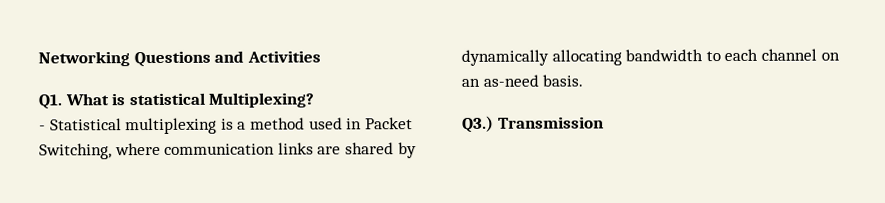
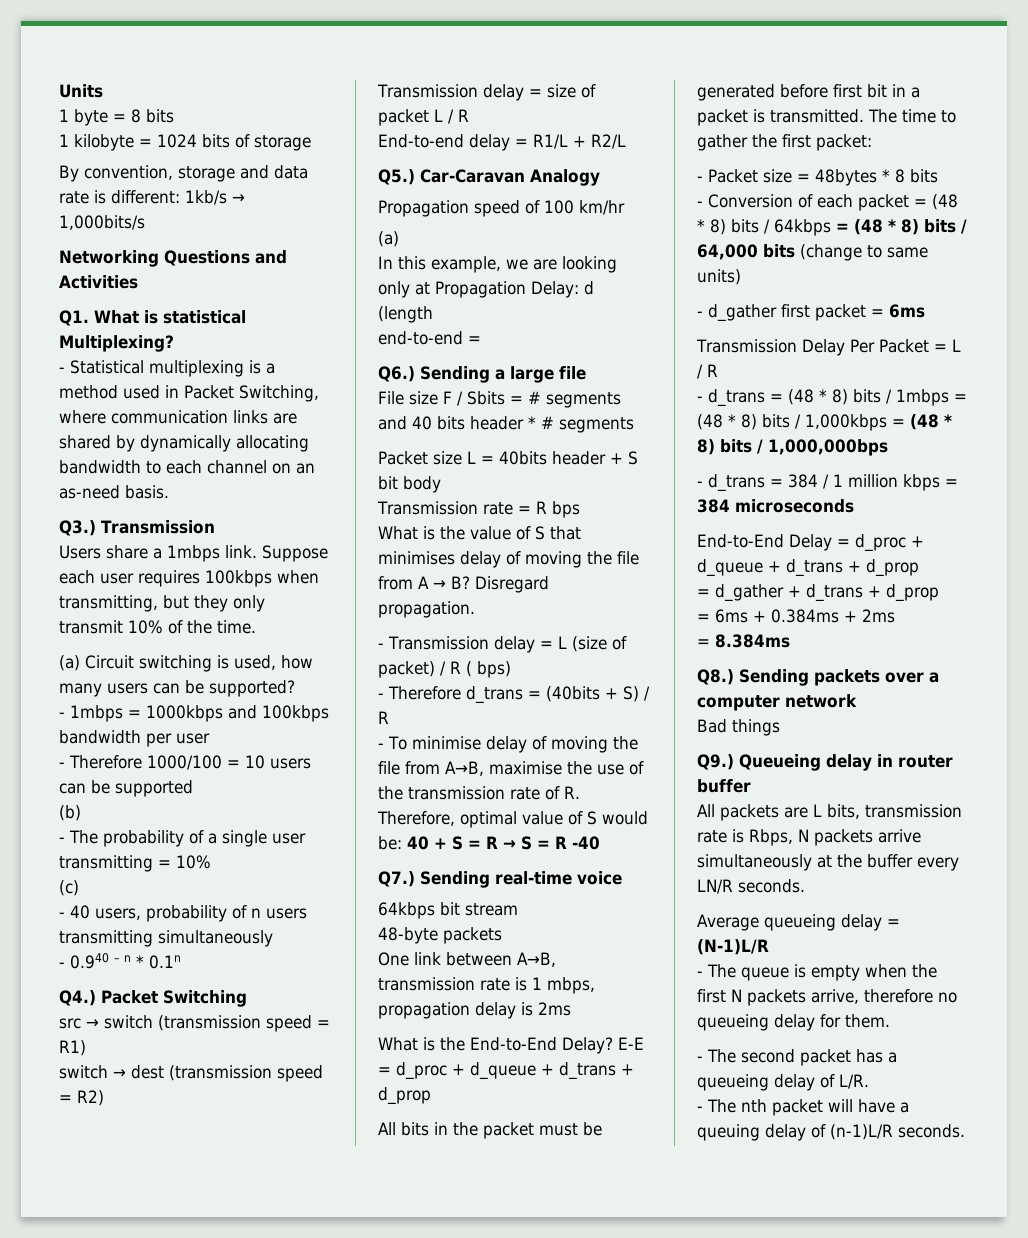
+ Units
+ 1 byte = 8 bits
+ 1 kilobyte = 1024 bits of storage
+ By convention, storage and data rate is different: 1kb/s → 1,000bits/s
+ Users share a 1mbps link. Suppose each user requires 100kbps when transmitting, but they only transmit 10% of the time.
+ (a) Circuit switching is used, how many users can be supported?
+ - 1mbps = 1000kbps and 100kbps bandwidth per user
+ - Therefore 1000/100 = 10 users can be supported
+ (b)
+ - The probability of a single user transmitting = 10%
+ (c)
+ - 40 users, probability of n users transmitting simultaneously
+ - 0.940 – n * 0.1n
+ Q4.) Packet Switching
+ src → switch (transmission speed = R1)
+ switch → dest (transmission speed = R2)
+ Transmission delay = size of packet L / R
+ End-to-end delay = R1/L + R2/L
+ Q5.) Car-Caravan Analogy
+ Propagation speed of 100 km/hr
+ (a)
+ In this example, we are looking only at Propagation Delay: d (length
+ end-to-end =
+ Q6.) Sending a large file
+ File size F / Sbits = # segments and 40 bits header * # segments
+ Packet size L = 40bits header + S bit body
+ Transmission rate = R bps
+ What is the value of S that minimises delay of moving the file from A → B? Disregard propagation.
+ - Transmission delay = L (size of packet) / R ( bps)
+ - Therefore d_trans = (40bits + S) / R
+ - To minimise delay of moving the file from A→B, maximise the use of the transmission rate of R. Therefore, optimal value of S would be: 40 + S = R → S = R -40
+ Q7.) Sending real-time voice
+ 64kbps bit stream
+ 48-byte packets
+ One link between A→B, transmission rate is 1 mbps, propagation delay is 2ms
+ What is the End-to-End Delay? E-E = d_proc + d_queue + d_trans + d_prop
+ All bits in the packet must be generated before first bit in a packet is transmitted. The time to gather the first packet:
+ - Packet size = 48bytes * 8 bits
+ - Conversion of each packet = (48 * 8) bits / 64kbps = (48 * 8) bits / 64,000 bits (change to same units)
+ - d_gather first packet = 6ms
+ Transmission Delay Per Packet = L / R
+ - d_trans = (48 * 8) bits / 1mbps = (48 * 8) bits / 1,000kbps = (48 * 8) bits / 1,000,000bps
+ - d_trans = 384 / 1 million kbps = 384 microseconds
+ End-to-End Delay = d_proc + d_queue + d_trans + d_prop
+ = d_gather + d_trans + d_prop
+ = 6ms + 0.384ms + 2ms
+ = 8.384ms
+ Q8.) Sending packets over a computer network
+ Bad things
+ Q9.) Queueing delay in router buffer
+ All packets are L bits, transmission rate is Rbps, N packets arrive simultaneously at the buffer every LN/R seconds.
+ Average queueing delay = (N-1)L/R
+ - The queue is empty when the first N packets arrive, therefore no queueing delay for them.
+ - The second packet has a queueing delay of L/R.
+ - The nth packet will have a queuing delay of (n-1)L/R seconds.

